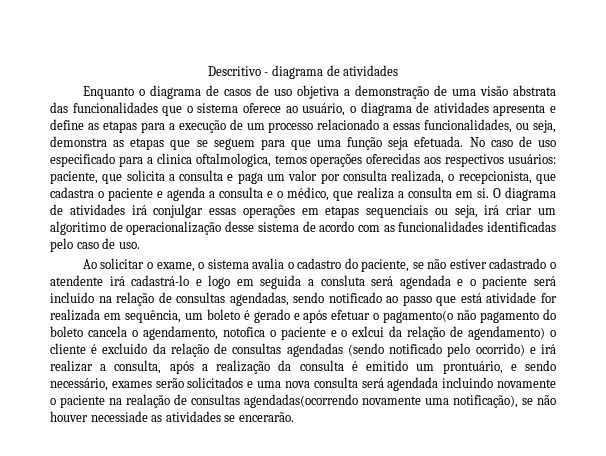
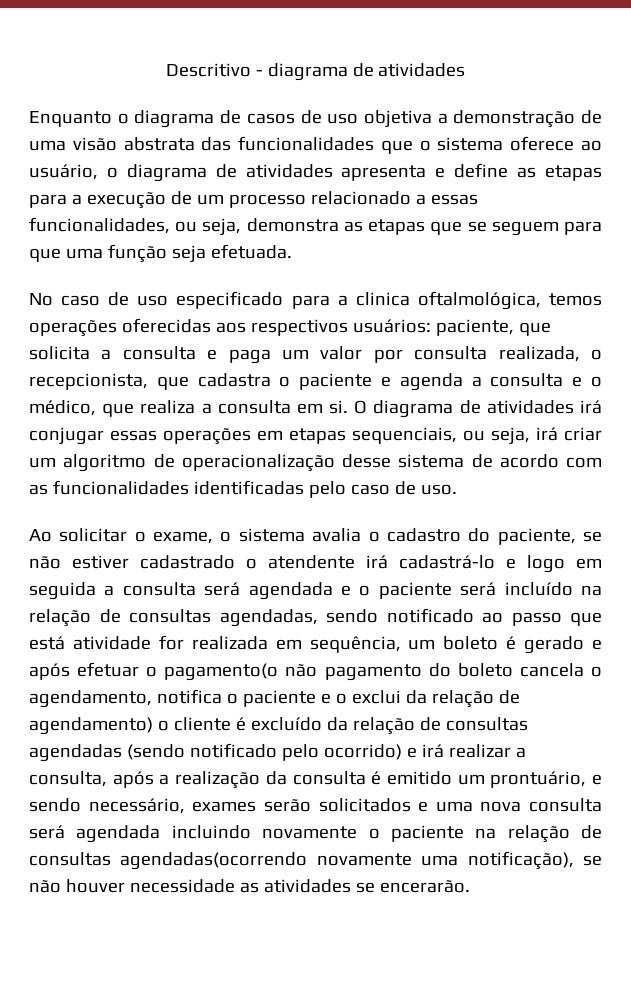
- Enquanto o diagrama de casos de uso objetiva a demonstração de uma visão abstrata das funcionalidades que o sistema oferece ao usuário, o diagrama de atividades apresenta e define as etapas para a execução de um processo relacionado a essas funcionalidades, ou seja, demonstra as etapas que se seguem para que uma função seja efetuada. No caso de uso especificado para a clinica oftalmologica, temos operações oferecidas aos respectivos usuários:
+ Enquanto o diagrama de casos de uso objetiva a demonstração de uma visão abstrata das funcionalidades que o sistema oferece ao usuário, o diagrama de atividades apresenta e define as etapas para a execução de um processo relacionado a essas funcionalidades, ou seja, demonstra as etapas que se seguem para que uma função seja efetuada.
+ No caso de uso especificado para a clinica oftalmológica, temos operações oferecidas aos respectivos usuários:
- O diagrama de atividades irá conjulgar essas operações em etapas sequenciais ou seja, irá criar um algoritimo de operacionalização desse sistema de acordo com as funcionalidades identificadas pelo caso de uso.
+ O diagrama de atividades irá conjugar essas operações em etapas sequenciais, ou seja, irá criar um algoritmo de operacionalização desse sistema de acordo com as funcionalidades identificadas pelo caso de uso.
- Ao solicitar o exame, o sistema avalia o cadastro do paciente, se não estiver cadastrado o atendente irá cadastrá-lo e logo em seguida a consluta será agendada e o paciente será incluido na relação de consultas agendadas, sendo notificado ao passo que está atividade for realizada em sequência, um boleto é gerado e após efetuar o pagamento(o não pagamento do boleto cancela o agendamento, notofica o paciente e o exlcui da relação de agendamento) o cliente é excluido da relação de consultas agendadas (sendo notificado pelo ocorrido) e irá realizar a consulta, após a realização da consulta é emitido um prontuário, e sendo necessário, exames serão solicitados e uma nova consulta será agendada incluindo novamente o paciente na realação de consultas agendadas(ocorrendo novamente uma notificação), se não houver necessiade as atividades se encerarão.
+ Ao solicitar o exame, o sistema avalia o cadastro do paciente, se não estiver cadastrado o atendente irá cadastrá-lo e logo em seguida a consulta será agendada e o paciente será incluído na relação de consultas agendadas, sendo notificado ao passo que está atividade for realizada em sequência, um boleto é gerado e após efetuar o pagamento(o não pagamento do boleto cancela o agendamento, notifica o paciente e o exclui da relação de agendamento) o cliente é excluído da relação de consultas agendadas (sendo notificado pelo ocorrido) e irá realizar a consulta, após a realização da consulta é emitido um prontuário, e sendo necessário, exames serão solicitados e uma nova consulta será agendada incluindo novamente o paciente na relação de consultas agendadas(ocorrendo novamente uma notificação), se não houver necessidade as atividades se encerarão.

